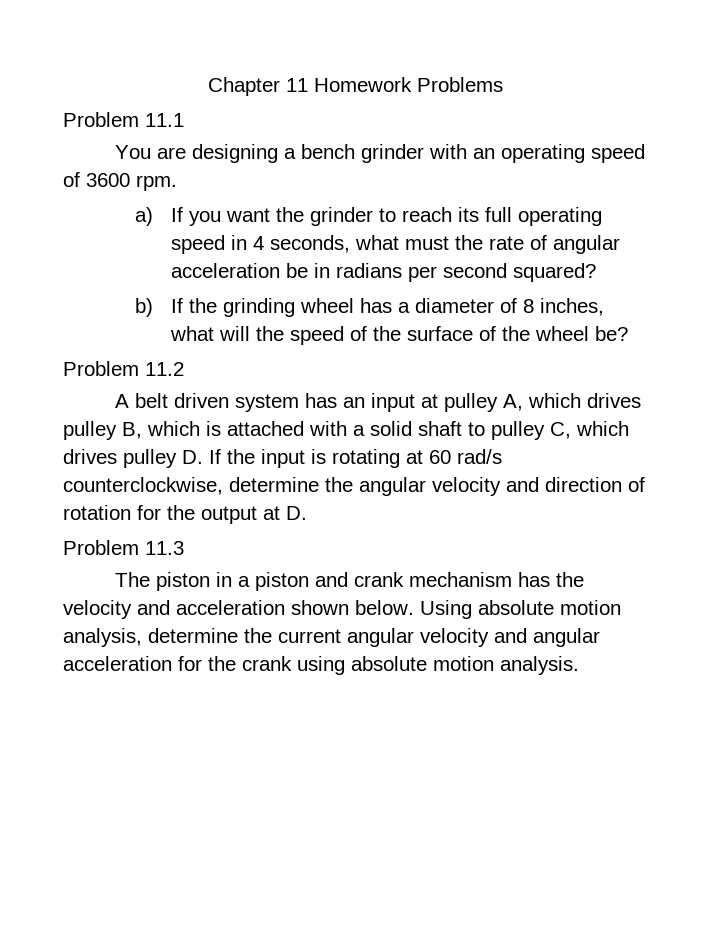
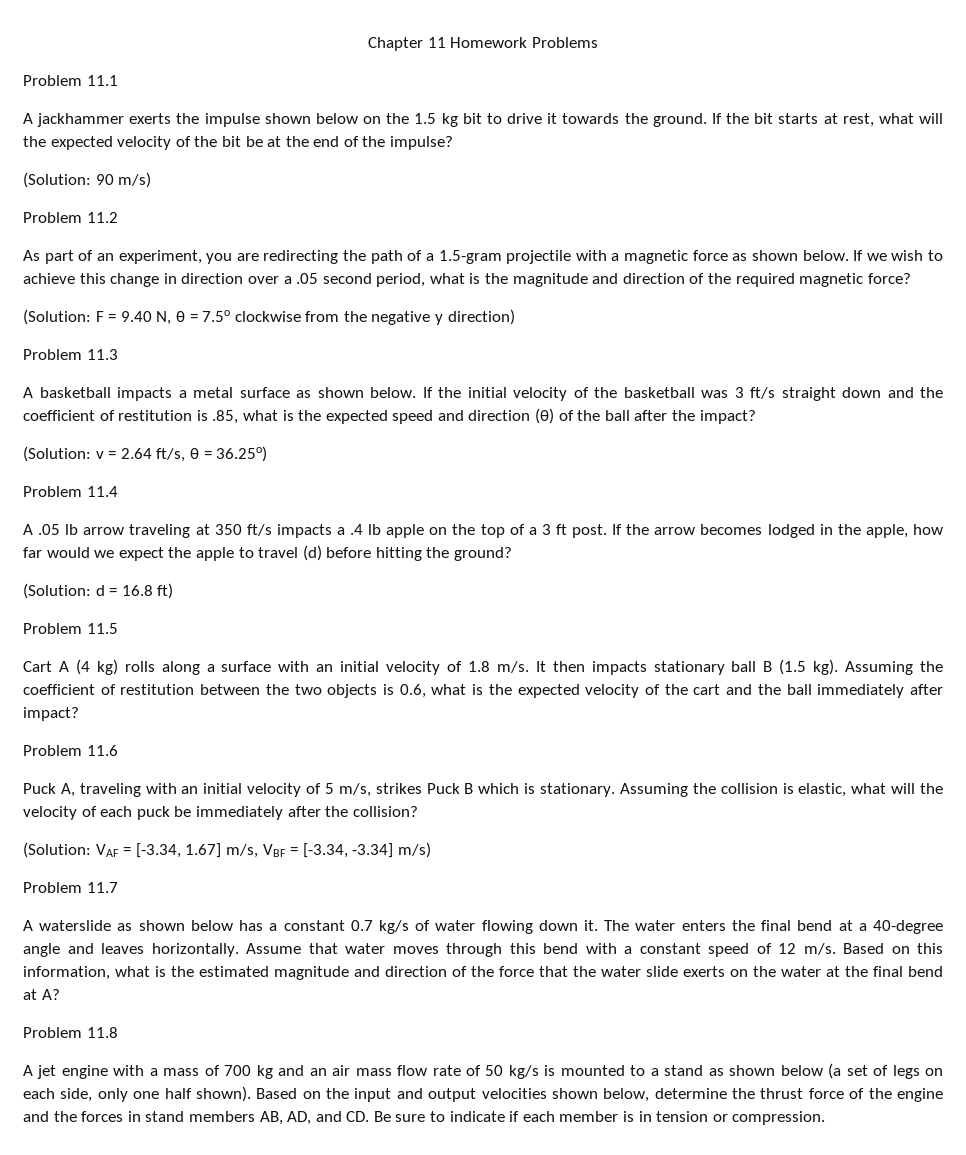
- You are designing a bench grinder with an operating speed of 3600 rpm.
- a) If you want the grinder to reach its full operating speed in 4 seconds, what must the rate of angular acceleration be in radians per second squared?
- b) If the grinding wheel has a diameter of 8 inches, what will the speed of the surface of the wheel be?
+ A jackhammer exerts the impulse shown below on the 1.5 kg bit to drive it towards the ground. If the bit starts at rest, what will the expected velocity of the bit be at the end of the impulse?
+ (Solution: 90 m/s)
  Problem 11.2
- A belt driven system has an input at pulley A, which drives pulley B, which is attached with a solid shaft to pulley C, which drives pulley D. If the input is rotating at 60 rad/s counterclockwise, determine the angular velocity and direction of rotation for the output at D.
+ As part of an experiment, you are redirecting the path of a 1.5-gram projectile with a magnetic force as shown below. If we wish to achieve this change in direction over a .05 second period, what is the magnitude and direction of the required magnetic force?
+ (Solution: F = 9.40 N, θ = 7.5o clockwise from the negative y direction)
  Problem 11.3
- The piston in a piston and crank mechanism has the velocity and acceleration shown below. Using absolute motion analysis, determine the current angular velocity and angular acceleration for the crank using absolute motion analysis.
+ A basketball impacts a metal surface as shown below. If the initial velocity of the basketball was 3 ft/s straight down and the coefficient of restitution is .85, what is the expected speed and direction (θ) of the ball after the impact?
+ (Solution: v = 2.64 ft/s, θ = 36.25o)
+ Problem 11.4
+ A .05 lb arrow traveling at 350 ft/s impacts a .4 lb apple on the top of a 3 ft post. If the arrow becomes lodged in the apple, how far would we expect the apple to travel (d) before hitting the ground?
+ (Solution: d = 16.8 ft)
+ Problem 11.5
+ Cart A (4 kg) rolls along a surface with an initial velocity of 1.8 m/s. It then impacts stationary ball B (1.5 kg). Assuming the coefficient of restitution between the two objects is 0.6, what is the expected velocity of the cart and the ball immediately after impact?
+ Problem 11.6
+ Puck A, traveling with an initial velocity of 5 m/s, strikes Puck B which is stationary. Assuming the collision is elastic, what will the velocity of each puck be immediately after the collision?
+ (Solution: VAF = [-3.34, 1.67] m/s, VBF = [-3.34, -3.34] m/s)
+ Problem 11.7
+ A waterslide as shown below has a constant 0.7 kg/s of water flowing down it. The water enters the final bend at a 40-degree angle and leaves horizontally. Assume that water moves through this bend with a constant speed of 12 m/s. Based on this information, what is the estimated magnitude and direction of the force that the water slide exerts on the water at the final bend at A?
+ Problem 11.8
+ A jet engine with a mass of 700 kg and an air mass flow rate of 50 kg/s is mounted to a stand as shown below (a set of legs on each side, only one half shown). Based on the input and output velocities shown below, determine the thrust force of the engine and the forces in stand members AB, AD, and CD. Be sure to indicate if each member is in tension or compression.

